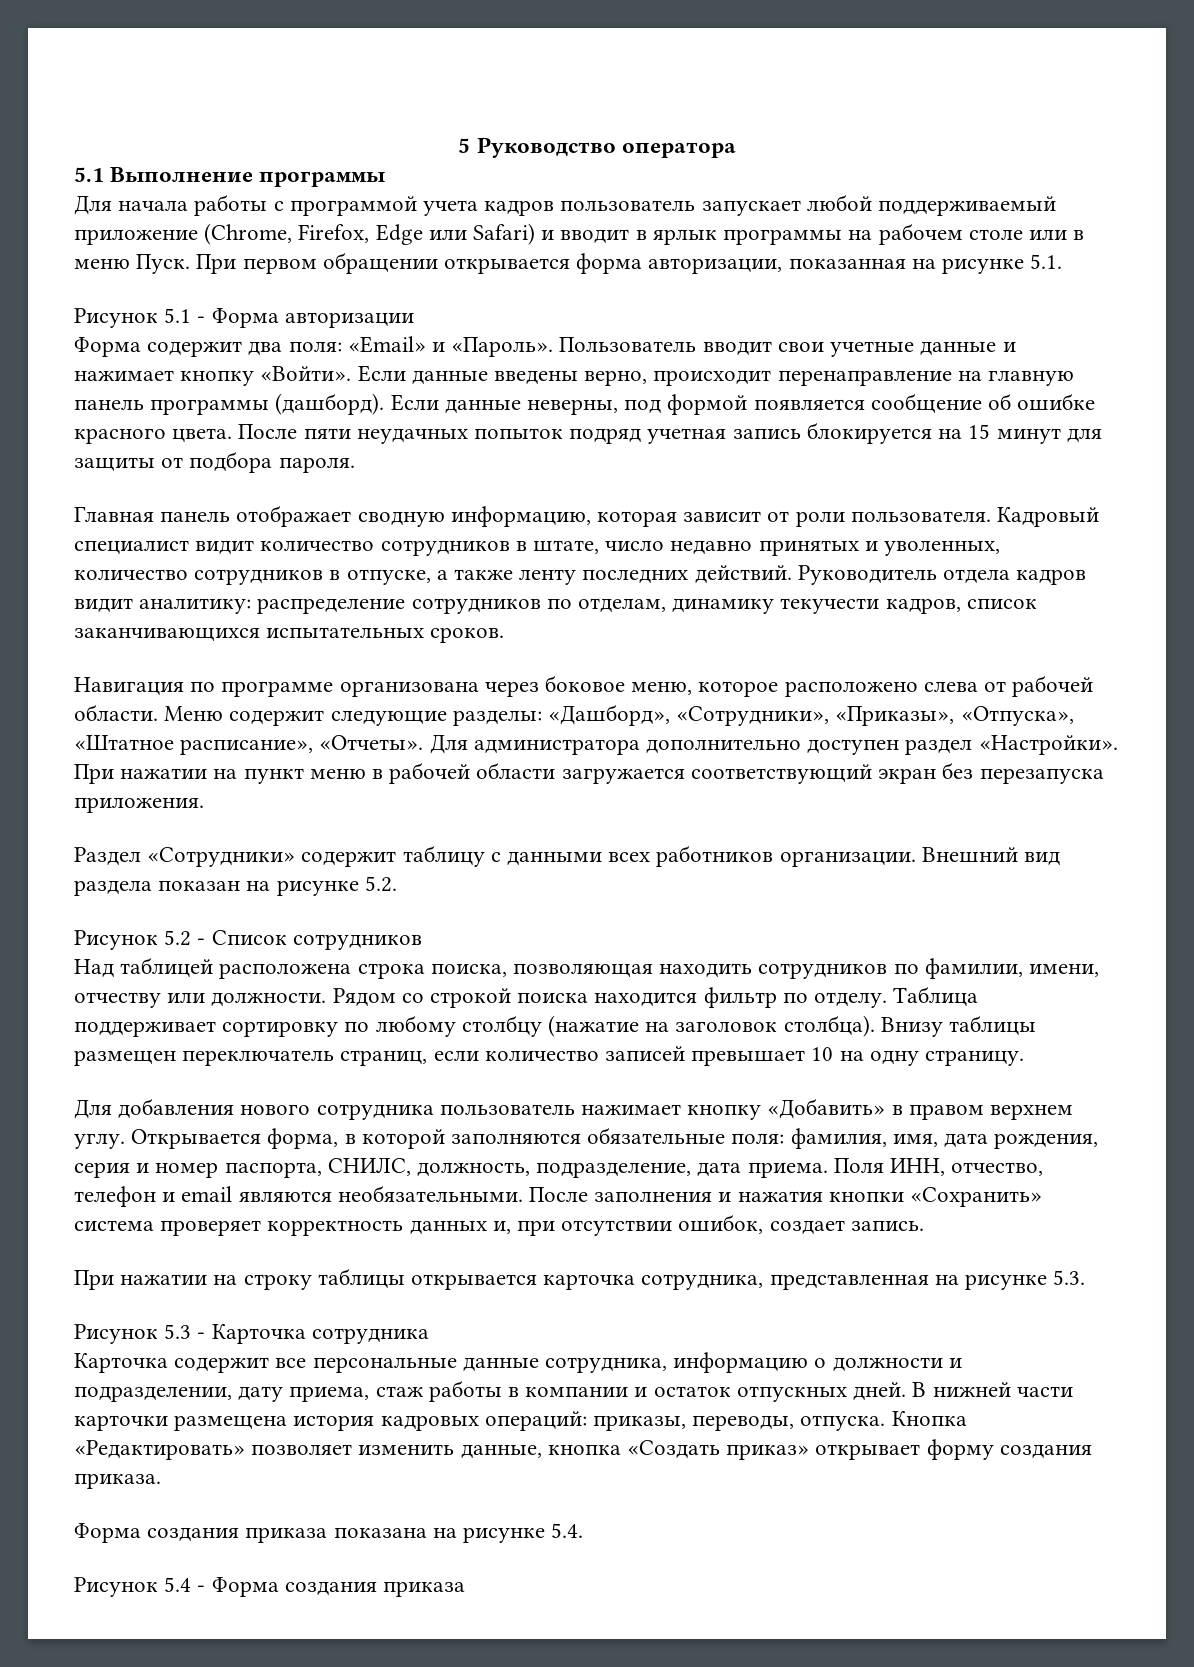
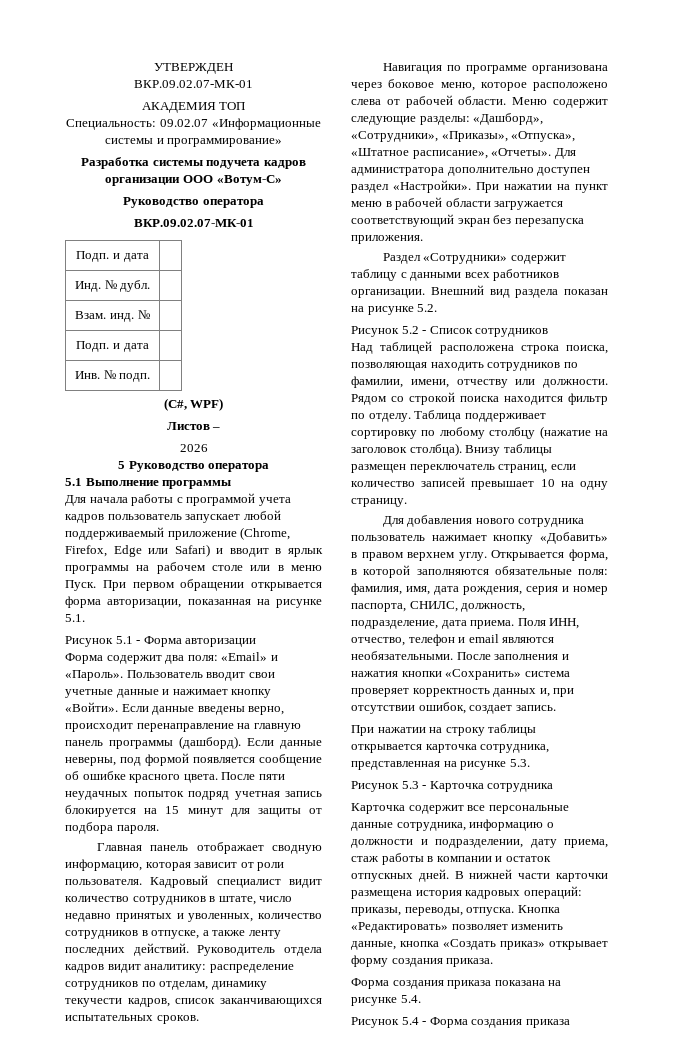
+ УТВЕРЖДЕН
+ ВКР.09.02.07-МК-01
+ АКАДЕМИЯ ТОП
+ Специальность: 09.02.07 «Информационные системы и программирование»
+ Разработка системы подучета кадров организации ООО «Вотум-С»
+ Руководство оператора
+ ВКР.09.02.07-МК-01
+ Подп. и дата |
+ Инд. № дубл. |
+ Взам. инд. № |
+ Подп. и дата |
+ Инв. № подп. |
+ (С#, WPF)
+ Листов –
+ 2026

